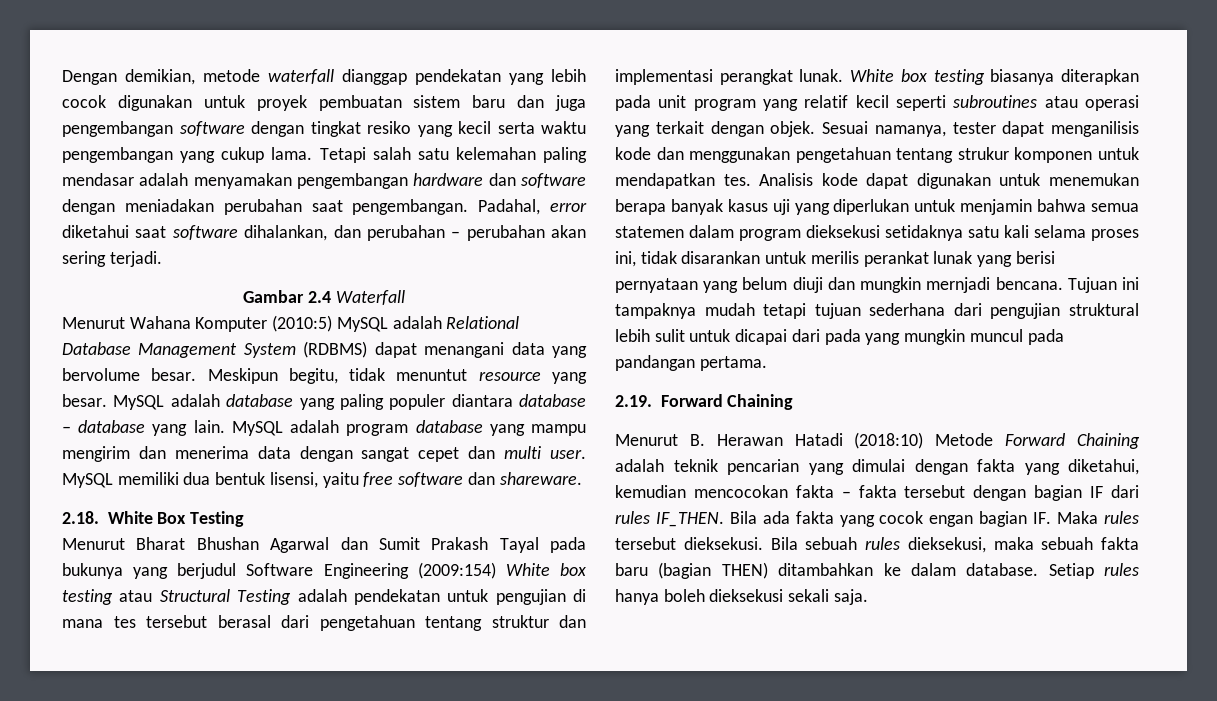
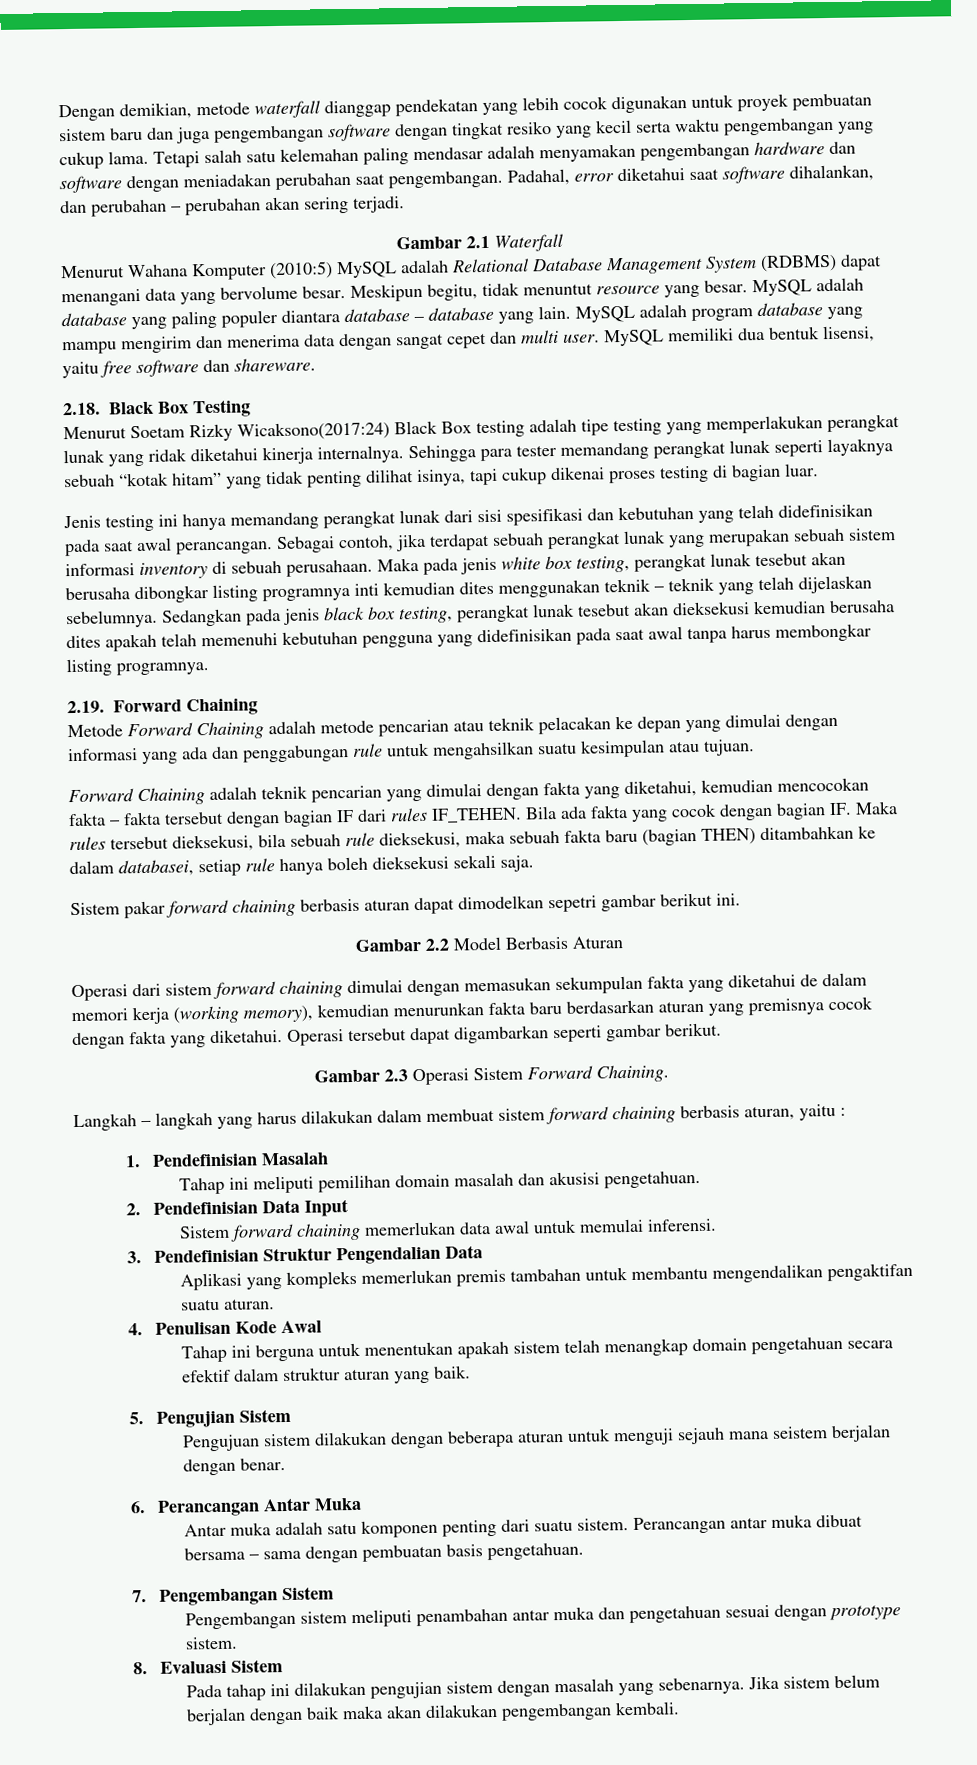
- Gambar 2.4 Waterfall
+ Gambar 2.1 Waterfall
- 2.18. White Box Testing
+ 2.18. Black Box Testing
- Menurut Bharat Bhushan Agarwal dan Sumit Prakash Tayal pada bukunya yang berjudul Software Engineering (2009:154) White box testing atau Structural Testing adalah pendekatan untuk pengujian di mana tes tersebut berasal dari pengetahuan tentang struktur dan implementasi perangkat lunak. White box testing biasanya diterapkan pada unit program yang relatif kecil seperti subroutines atau operasi yang terkait dengan objek. Sesuai namanya, tester dapat menganilisis kode dan menggunakan pengetahuan tentang strukur komponen untuk mendapatkan tes. Analisis kode dapat digunakan untuk menemukan berapa banyak kasus uji yang diperlukan untuk menjamin bahwa semua statemen dalam program dieksekusi setidaknya satu kali selama proses ini, tidak disarankan untuk merilis perankat lunak yang berisi pernyataan yang belum diuji dan mungkin mernjadi bencana. Tujuan ini tampaknya mudah tetapi tujuan sederhana dari pengujian struktural lebih sulit untuk dicapai dari pada yang mungkin muncul pada pandangan pertama.
+ Menurut Soetam Rizky Wicaksono(2017:24) Black Box testing adalah tipe testing yang memperlakukan perangkat lunak yang ridak diketahui kinerja internalnya. Sehingga para tester memandang perangkat lunak seperti layaknya sebuah “kotak hitam” yang tidak penting dilihat isinya, tapi cukup dikenai proses testing di bagian luar.
+ Jenis testing ini hanya memandang perangkat lunak dari sisi spesifikasi dan kebutuhan yang telah didefinisikan pada saat awal perancangan. Sebagai contoh, jika terdapat sebuah perangkat lunak yang merupakan sebuah sistem informasi inventory di sebuah perusahaan. Maka pada jenis white box testing, perangkat lunak tesebut akan berusaha dibongkar listing programnya inti kemudian dites menggunakan teknik – teknik yang telah dijelaskan sebelumnya. Sedangkan pada jenis black box testing, perangkat lunak tesebut akan dieksekusi kemudian berusaha dites apakah telah memenuhi kebutuhan pengguna yang didefinisikan pada saat awal tanpa harus membongkar listing programnya.
  2.19. Forward Chaining
- Menurut B. Herawan Hatadi (2018:10) Metode Forward Chaining adalah teknik pencarian yang dimulai dengan fakta yang diketahui, kemudian mencocokan fakta – fakta tersebut dengan bagian IF dari rules IF_THEN.
+ Metode Forward Chaining adalah metode pencarian atau teknik pelacakan ke depan yang dimulai dengan informasi yang ada dan penggabungan rule untuk mengahsilkan suatu kesimpulan atau tujuan.
+ Forward Chaining adalah teknik pencarian yang dimulai dengan fakta yang diketahui, kemudian mencocokan fakta – fakta tersebut dengan bagian IF dari rules IF_TEHEN.
- Bila ada fakta yang cocok engan bagian IF. Maka rules tersebut dieksekusi. Bila sebuah rules dieksekusi, maka sebuah fakta baru (bagian THEN) ditambahkan ke dalam database. Setiap rules hanya boleh dieksekusi sekali saja.
+ Bila ada fakta yang cocok dengan bagian IF. Maka rules tersebut dieksekusi, bila sebuah rule dieksekusi, maka sebuah fakta baru (bagian THEN) ditambahkan ke dalam databasei, setiap rule hanya boleh dieksekusi sekali saja.
+ Sistem pakar forward chaining berbasis aturan dapat dimodelkan sepetri gambar berikut ini.
+ Gambar 2.2 Model Berbasis Aturan
+ Operasi dari sistem forward chaining dimulai dengan memasukan sekumpulan fakta yang diketahui de dalam memori kerja (working memory), kemudian menurunkan fakta baru berdasarkan aturan yang premisnya cocok dengan fakta yang diketahui. Operasi tersebut dapat digambarkan seperti gambar berikut.
+ Gambar 2.3 Operasi Sistem Forward Chaining.
+ Langkah – langkah yang harus dilakukan dalam membuat sistem forward chaining berbasis aturan, yaitu :
+ 1. Pendefinisian Masalah
+ Tahap ini meliputi pemilihan domain masalah dan akusisi pengetahuan.
+ 2. Pendefinisian Data Input
+ Sistem forward chaining memerlukan data awal untuk memulai inferensi.
+ 3. Pendefinisian Struktur Pengendalian Data
+ Aplikasi yang kompleks memerlukan premis tambahan untuk membantu mengendalikan pengaktifan suatu aturan.
+ 4. Penulisan Kode Awal
+ Tahap ini berguna untuk menentukan apakah sistem telah menangkap domain pengetahuan secara efektif dalam struktur aturan yang baik.
+ 5. Pengujian Sistem
+ Pengujuan sistem dilakukan dengan beberapa aturan untuk menguji sejauh mana seistem berjalan dengan benar.
+ 6. Perancangan Antar Muka
+ Antar muka adalah satu komponen penting dari suatu sistem. Perancangan antar muka dibuat bersama – sama dengan pembuatan basis pengetahuan.
+ 7. Pengembangan Sistem
+ Pengembangan sistem meliputi penambahan antar muka dan pengetahuan sesuai dengan prototype sistem.
+ 8. Evaluasi Sistem
+ Pada tahap ini dilakukan pengujian sistem dengan masalah yang sebenarnya. Jika sistem belum berjalan dengan baik maka akan dilakukan pengembangan kembali.

